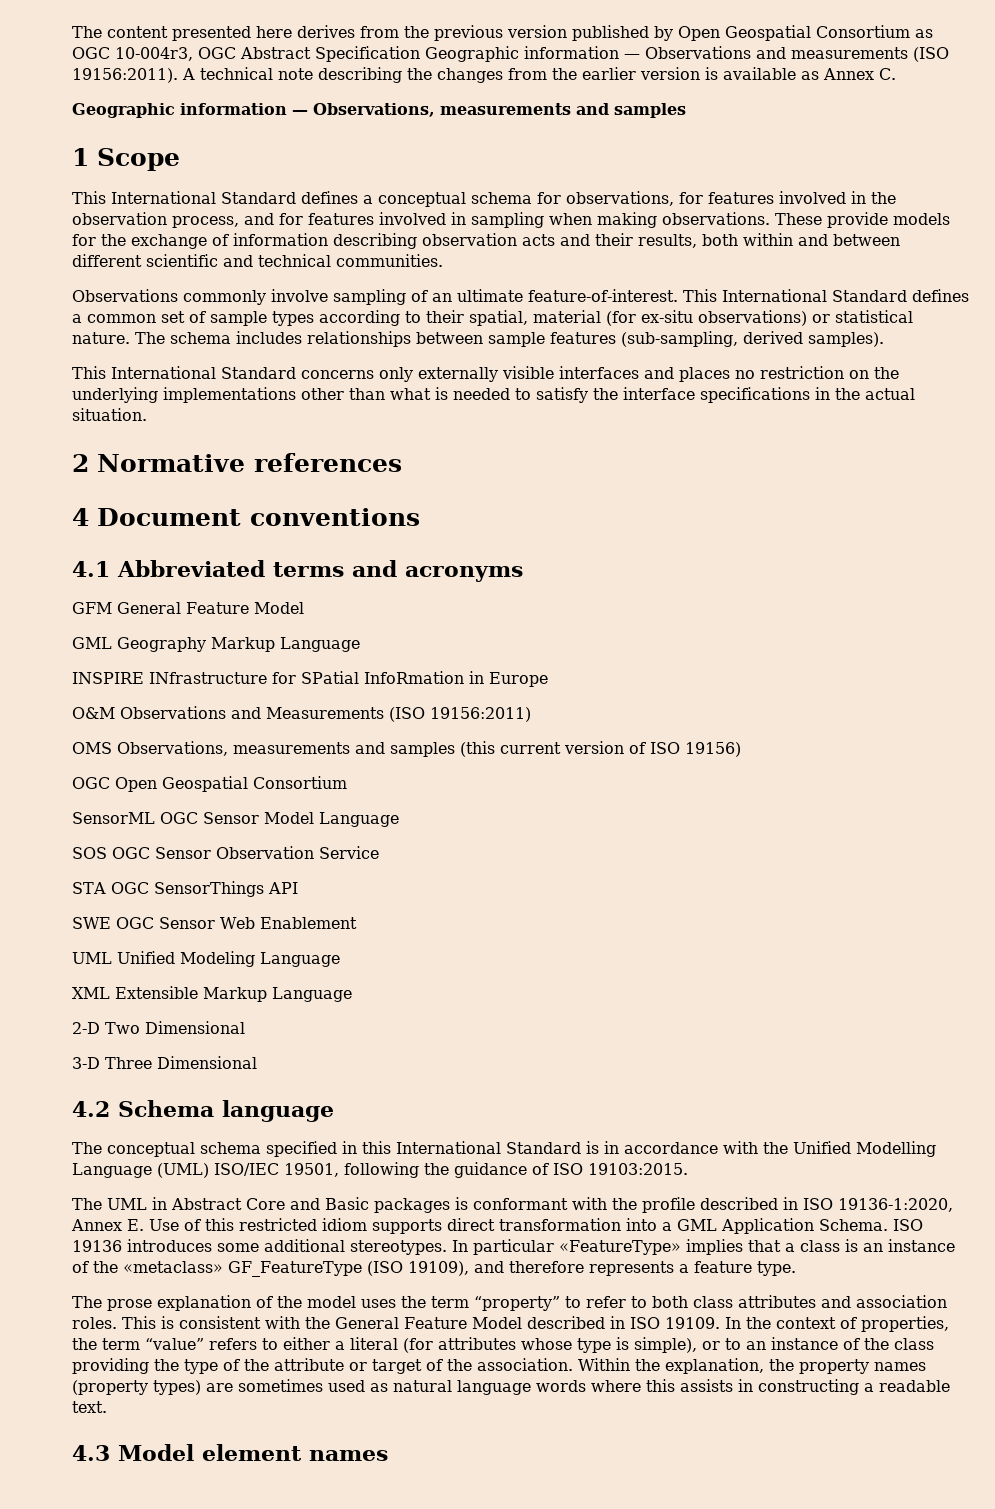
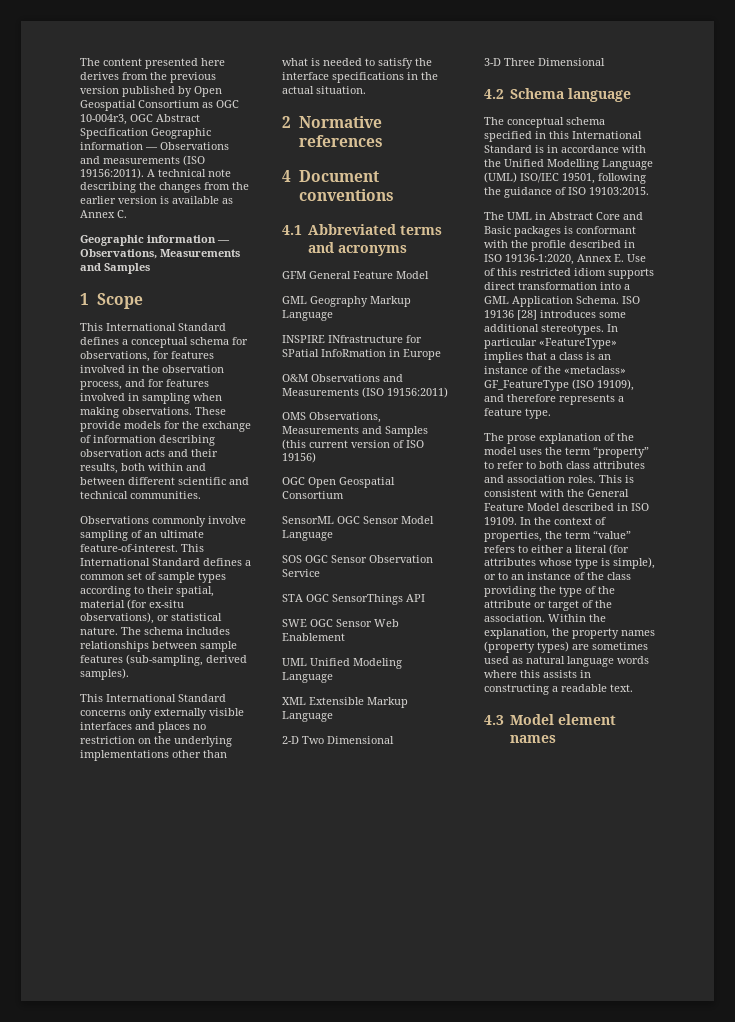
- Geographic information — Observations, measurements and samples
+ Geographic information — Observations, Measurements and Samples
- This International Standard defines a common set of sample types according to their spatial, material (for ex-situ observations) or statistical nature.
+ This International Standard defines a common set of sample types according to their spatial, material (for ex-situ observations), or statistical nature.
- OMS Observations, measurements and samples (this current version of ISO 19156)
+ OMS Observations, Measurements and Samples (this current version of ISO 19156)
- ISO 19136 introduces some additional stereotypes.
+ ISO 19136 [28] introduces some additional stereotypes.

